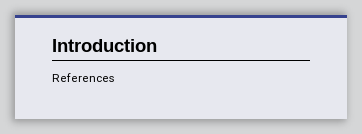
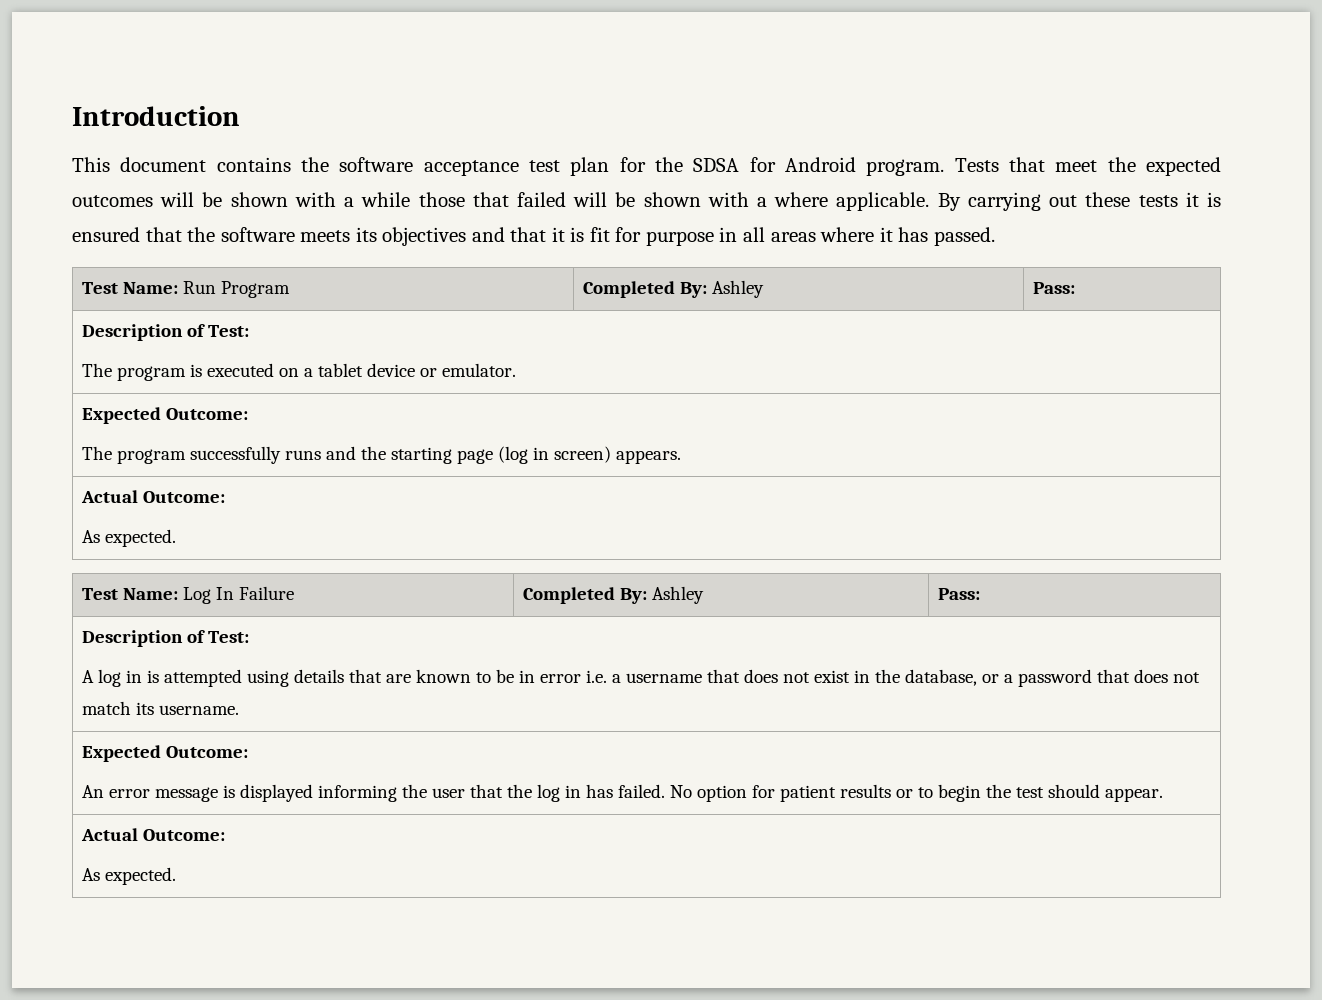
- References
+ This document contains the software acceptance test plan for the SDSA for Android program. Tests that meet the expected outcomes will be shown with a while those that failed will be shown with a where applicable. By carrying out these tests it is ensured that the software meets its objectives and that it is fit for purpose in all areas where it has passed.
+ Test Name: Run Program | Completed By: Ashley | Pass:
+ Description of Test:
+ The program is executed on a tablet device or emulator.
+ Expected Outcome:
+ The program successfully runs and the starting page (log in screen) appears.
+ Actual Outcome:
+ As expected.
+ Test Name: Log In Failure | Completed By: Ashley | Pass:
+ Description of Test:
+ A log in is attempted using details that are known to be in error i.e. a username that does not exist in the database, or a password that does not match its username.
+ Expected Outcome:
+ An error message is displayed informing the user that the log in has failed. No option for patient results or to begin the test should appear.
+ Actual Outcome:
+ As expected.

